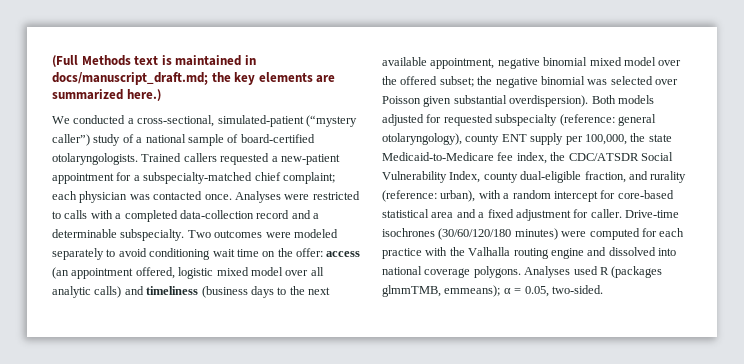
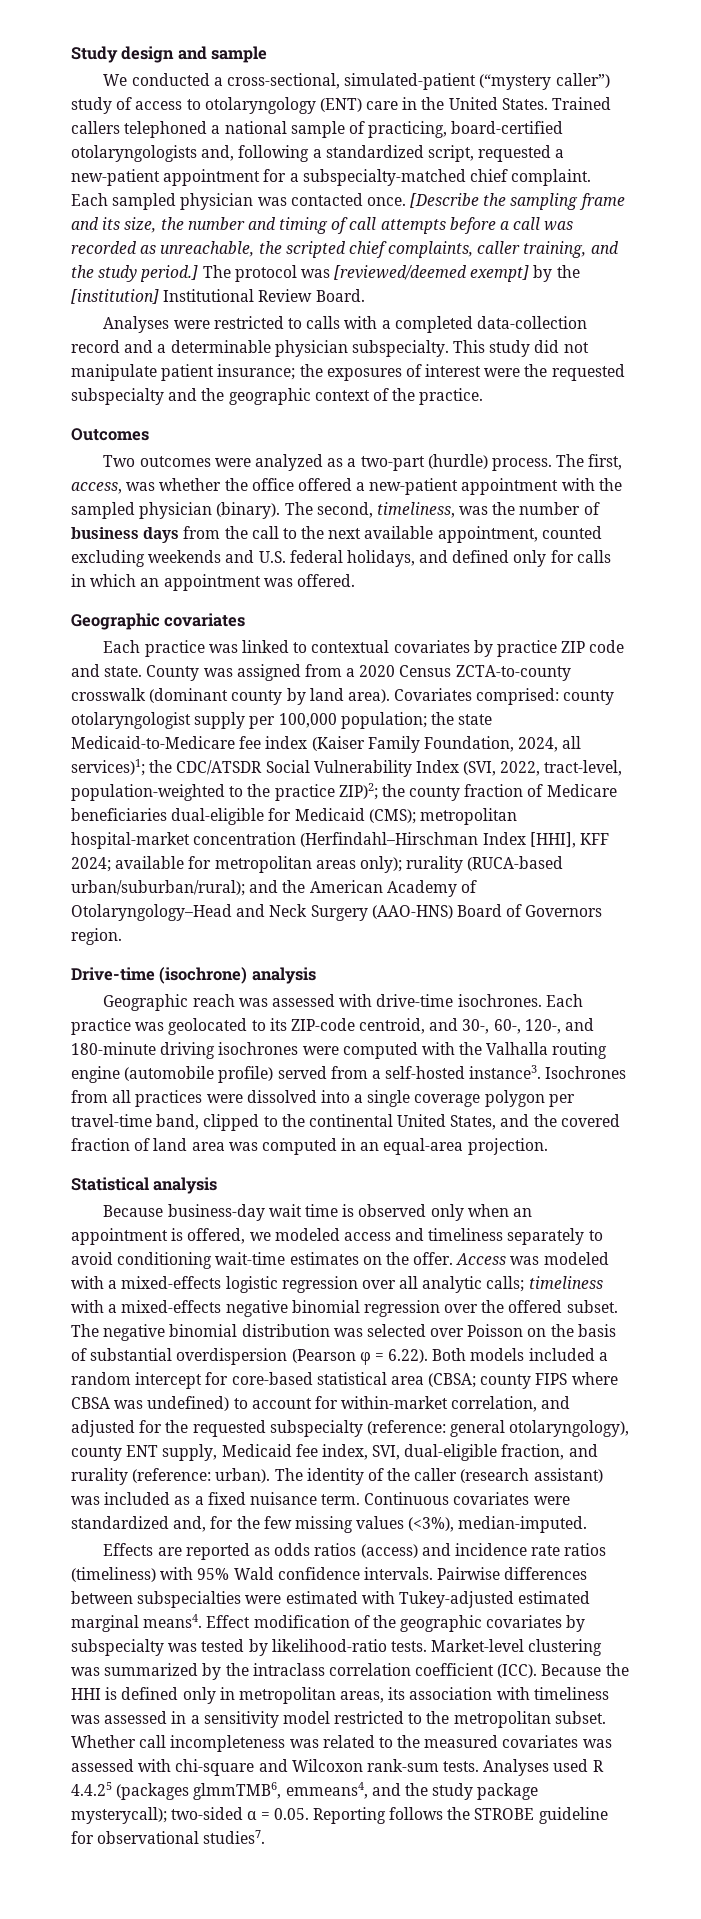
- (Full Methods text is maintained in docs/manuscript_draft.md; the key elements are summarized here.)
+ Study design and sample
- We conducted a cross-sectional, simulated-patient (“mystery caller”) study of a national sample of board-certified otolaryngologists. Trained callers requested a new-patient appointment for a subspecialty-matched chief complaint; each physician was contacted once. Analyses were restricted to calls with a completed data-collection record and a determinable subspecialty. Two outcomes were modeled separately to avoid conditioning wait time on the offer: access (an appointment offered, logistic mixed model over all analytic calls) and timeliness (business days to the next available appointment, negative binomial mixed model over the offered subset; the negative binomial was selected over Poisson given substantial overdispersion). Both models adjusted for requested subspecialty (reference: general otolaryngology), county ENT supply per 100,000, the state Medicaid-to-Medicare fee index, the CDC/ATSDR Social Vulnerability Index, county dual-eligible fraction, and rurality (reference: urban), with a random intercept for core-based statistical area and a fixed adjustment for caller. Drive-time isochrones (30/60/120/180 minutes) were computed for each practice with the Valhalla routing engine and dissolved into national coverage polygons. Analyses used R (packages glmmTMB, emmeans); α = 0.05, two-sided.
+ We conducted a cross-sectional, simulated-patient (“mystery caller”) study of access to otolaryngology (ENT) care in the United States. Trained callers telephoned a national sample of practicing, board-certified otolaryngologists and, following a standardized script, requested a new-patient appointment for a subspecialty-matched chief complaint. Each sampled physician was contacted once. [Describe the sampling frame and its size, the number and timing of call attempts before a call was recorded as unreachable, the scripted chief complaints, caller training, and the study period.] The protocol was [reviewed/deemed exempt] by the [institution] Institutional Review Board.
+ Analyses were restricted to calls with a completed data-collection record and a determinable physician subspecialty. This study did not manipulate patient insurance; the exposures of interest were the requested subspecialty and the geographic context of the practice.
+ Outcomes
+ Two outcomes were analyzed as a two-part (hurdle) process. The first, access, was whether the office offered a new-patient appointment with the sampled physician (binary). The second, timeliness, was the number of business days from the call to the next available appointment, counted excluding weekends and U.S. federal holidays, and defined only for calls in which an appointment was offered.
+ Geographic covariates
+ Each practice was linked to contextual covariates by practice ZIP code and state. County was assigned from a 2020 Census ZCTA-to-county crosswalk (dominant county by land area). Covariates comprised: county otolaryngologist supply per 100,000 population; the state Medicaid-to-Medicare fee index (Kaiser Family Foundation, 2024, all services)1; the CDC/ATSDR Social Vulnerability Index (SVI, 2022, tract-level, population-weighted to the practice ZIP)2; the county fraction of Medicare beneficiaries dual-eligible for Medicaid (CMS); metropolitan hospital-market concentration (Herfindahl–Hirschman Index [HHI], KFF 2024; available for metropolitan areas only); rurality (RUCA-based urban/suburban/rural); and the American Academy of Otolaryngology–Head and Neck Surgery (AAO-HNS) Board of Governors region.
+ Drive-time (isochrone) analysis
+ Geographic reach was assessed with drive-time isochrones. Each practice was geolocated to its ZIP-code centroid, and 30-, 60-, 120-, and 180-minute driving isochrones were computed with the Valhalla routing engine (automobile profile) served from a self-hosted instance3. Isochrones from all practices were dissolved into a single coverage polygon per travel-time band, clipped to the continental United States, and the covered fraction of land area was computed in an equal-area projection.
+ Statistical analysis
+ Because business-day wait time is observed only when an appointment is offered, we modeled access and timeliness separately to avoid conditioning wait-time estimates on the offer. Access was modeled with a mixed-effects logistic regression over all analytic calls; timeliness with a mixed-effects negative binomial regression over the offered subset. The negative binomial distribution was selected over Poisson on the basis of substantial overdispersion (Pearson φ = 6.22). Both models included a random intercept for core-based statistical area (CBSA; county FIPS where CBSA was undefined) to account for within-market correlation, and adjusted for the requested subspecialty (reference: general otolaryngology), county ENT supply, Medicaid fee index, SVI, dual-eligible fraction, and rurality (reference: urban). The identity of the caller (research assistant) was included as a fixed nuisance term. Continuous covariates were standardized and, for the few missing values (<3%), median-imputed.
+ Effects are reported as odds ratios (access) and incidence rate ratios (timeliness) with 95% Wald confidence intervals. Pairwise differences between subspecialties were estimated with Tukey-adjusted estimated marginal means4. Effect modification of the geographic covariates by subspecialty was tested by likelihood-ratio tests. Market-level clustering was summarized by the intraclass correlation coefficient (ICC). Because the HHI is defined only in metropolitan areas, its association with timeliness was assessed in a sensitivity model restricted to the metropolitan subset. Whether call incompleteness was related to the measured covariates was assessed with chi-square and Wilcoxon rank-sum tests. Analyses used R 4.4.25 (packages glmmTMB6, emmeans4, and the study package mysterycall); two-sided α = 0.05. Reporting follows the STROBE guideline for observational studies7.

